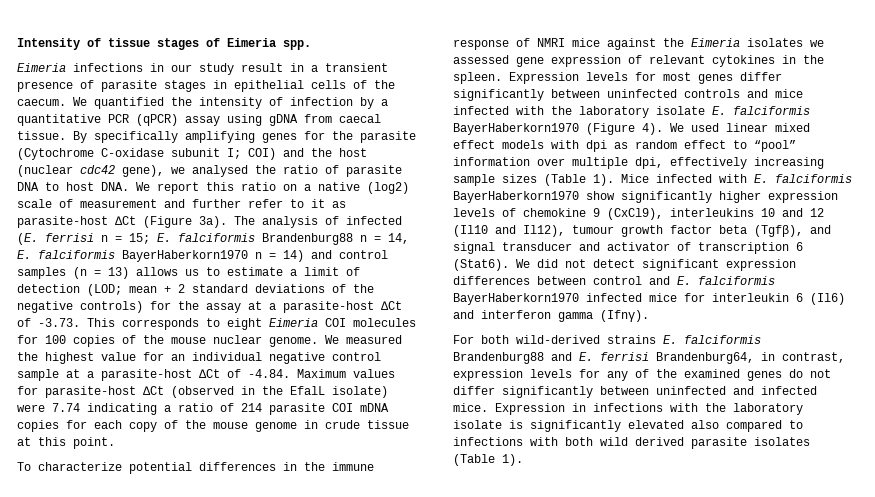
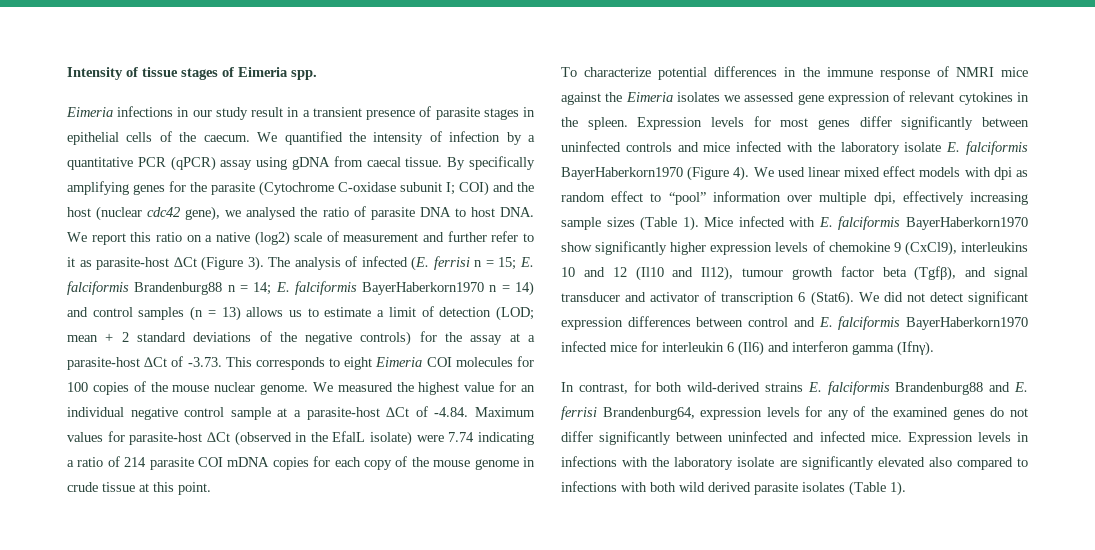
- By specifically amplifying genes for the parasite (Cytochrome C-oxidase subunit I; COI) and the host (nuclear cdc42 gene), we analysed the ratio of parasite DNA to host DNA. We report this ratio on a native (log2) scale of measurement and further refer to it as parasite-host ∆Ct (Figure 3a).
+ By specifically amplifying genes for the parasite (Cytochrome C-oxidase subunit I; COI) and the host (nuclear cdc42 gene), we analysed the ratio of parasite DNA to host DNA. We report this ratio on a native (log2) scale of measurement and further refer to it as parasite-host ∆Ct (Figure 3).
- E. falciformis Brandenburg88 n = 14, E. falciformis BayerHaberkorn1970 n = 14) and control samples (n = 13) allows us to estimate a limit of detection (LOD;
+ E. falciformis Brandenburg88 n = 14; E. falciformis BayerHaberkorn1970 n = 14) and control samples (n = 13) allows us to estimate a limit of detection (LOD;
- For both wild-derived strains E. falciformis Brandenburg88 and E. ferrisi Brandenburg64, in contrast, expression levels for any of the examined genes do not differ significantly between uninfected and infected mice.
+ In contrast, for both wild-derived strains E. falciformis Brandenburg88 and E. ferrisi Brandenburg64, expression levels for any of the examined genes do not differ significantly between uninfected and infected mice.
- Expression in infections with the laboratory isolate is significantly elevated also compared to infections with both wild derived parasite isolates (Table 1).
+ Expression levels in infections with the laboratory isolate are significantly elevated also compared to infections with both wild derived parasite isolates (Table 1).

